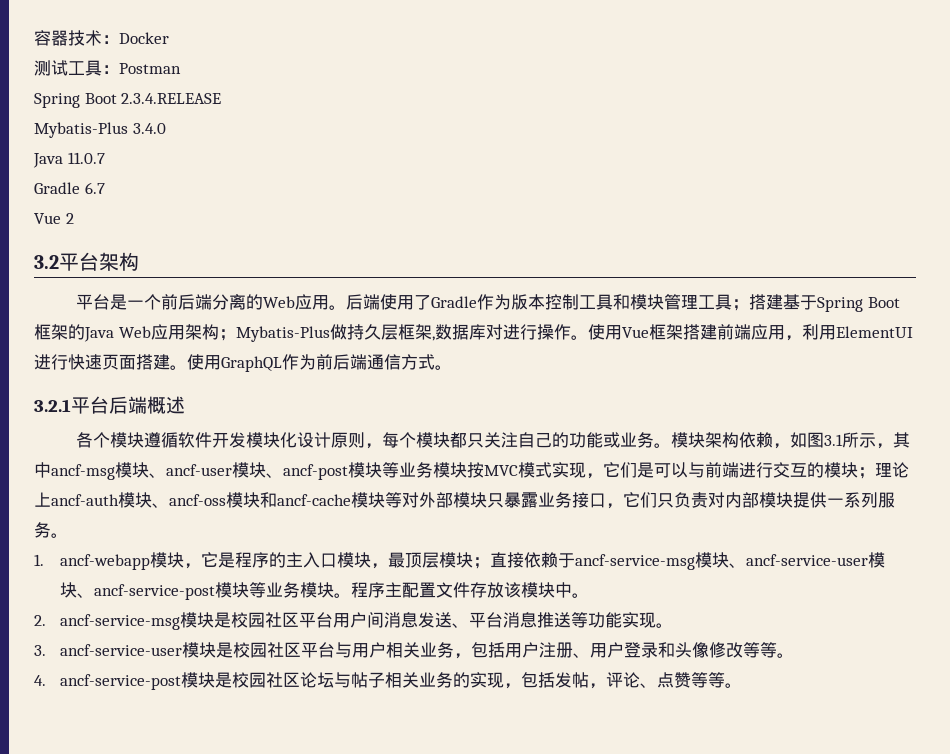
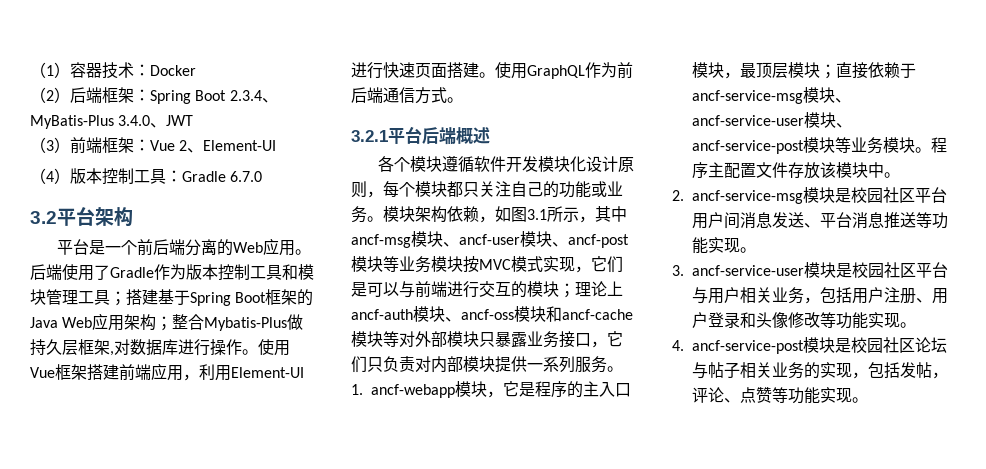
- 容器技术：Docker
+ （1）容器技术：Docker
- 测试工具：Postman
- Spring Boot 2.3.4.RELEASE
- Mybatis-Plus 3.4.0
- Java 11.0.7
- Gradle 6.7
- Vue 2
+ （2）后端框架：Spring Boot 2.3.4、MyBatis-Plus 3.4.0、JWT
+ （3）前端框架：Vue 2、Element-UI
+ （4）版本控制工具：Gradle 6.7.0
- 后端使用了Gradle作为版本控制工具和模块管理工具；搭建基于Spring Boot框架的Java Web应用架构；Mybatis-Plus做持久层框架,数据库对进行操作。
+ 后端使用了Gradle作为版本控制工具和模块管理工具；搭建基于Spring Boot框架的Java Web应用架构；整合Mybatis-Plus做持久层框架,对数据库进行操作。
- 使用Vue框架搭建前端应用，利用ElementUI进行快速页面搭建。
+ 使用Vue框架搭建前端应用，利用Element-UI进行快速页面搭建。
- 3. ancf-service-user模块是校园社区平台与用户相关业务，包括用户注册、用户登录和头像修改等等。
+ 3. ancf-service-user模块是校园社区平台与用户相关业务，包括用户注册、用户登录和头像修改等功能实现。
- 4. ancf-service-post模块是校园社区论坛与帖子相关业务的实现，包括发帖，评论、点赞等等。
+ 4. ancf-service-post模块是校园社区论坛与帖子相关业务的实现，包括发帖，评论、点赞等功能实现。

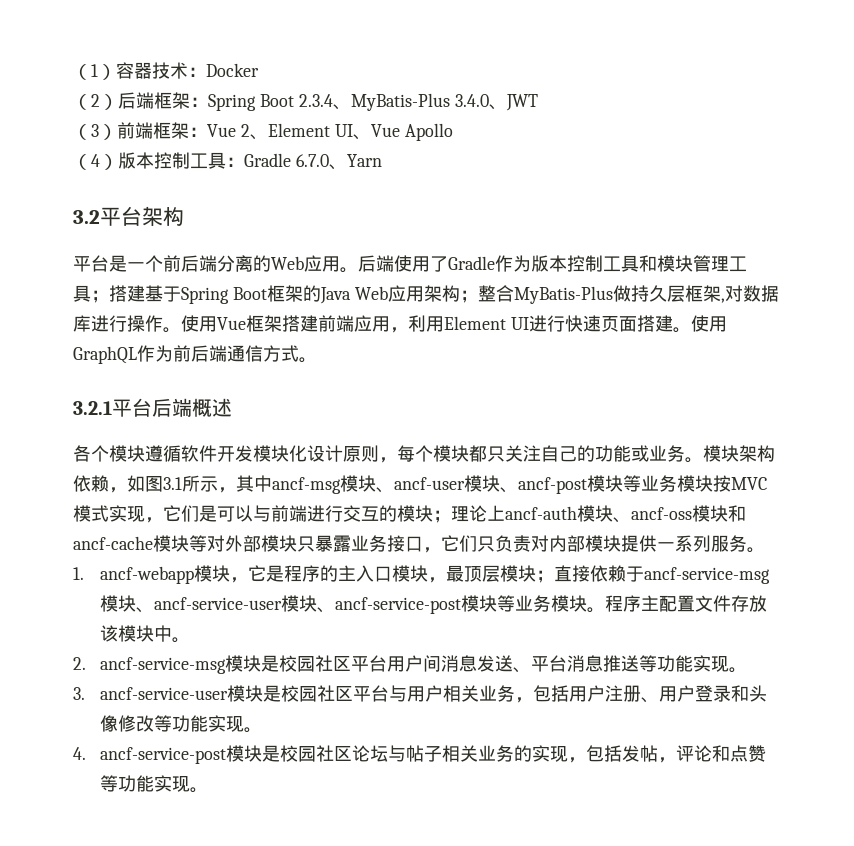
- （3）前端框架：Vue 2、Element-UI
+ （3）前端框架：Vue 2、Element UI、Vue Apollo
- （4）版本控制工具：Gradle 6.7.0
+ （4）版本控制工具：Gradle 6.7.0、Yarn
- 后端使用了Gradle作为版本控制工具和模块管理工具；搭建基于Spring Boot框架的Java Web应用架构；整合Mybatis-Plus做持久层框架,对数据库进行操作。
+ 后端使用了Gradle作为版本控制工具和模块管理工具；搭建基于Spring Boot框架的Java Web应用架构；整合MyBatis-Plus做持久层框架,对数据库进行操作。
- 使用Vue框架搭建前端应用，利用Element-UI进行快速页面搭建。
+ 使用Vue框架搭建前端应用，利用Element UI进行快速页面搭建。
- 4. ancf-service-post模块是校园社区论坛与帖子相关业务的实现，包括发帖，评论、点赞等功能实现。
+ 4. ancf-service-post模块是校园社区论坛与帖子相关业务的实现，包括发帖，评论和点赞等功能实现。

